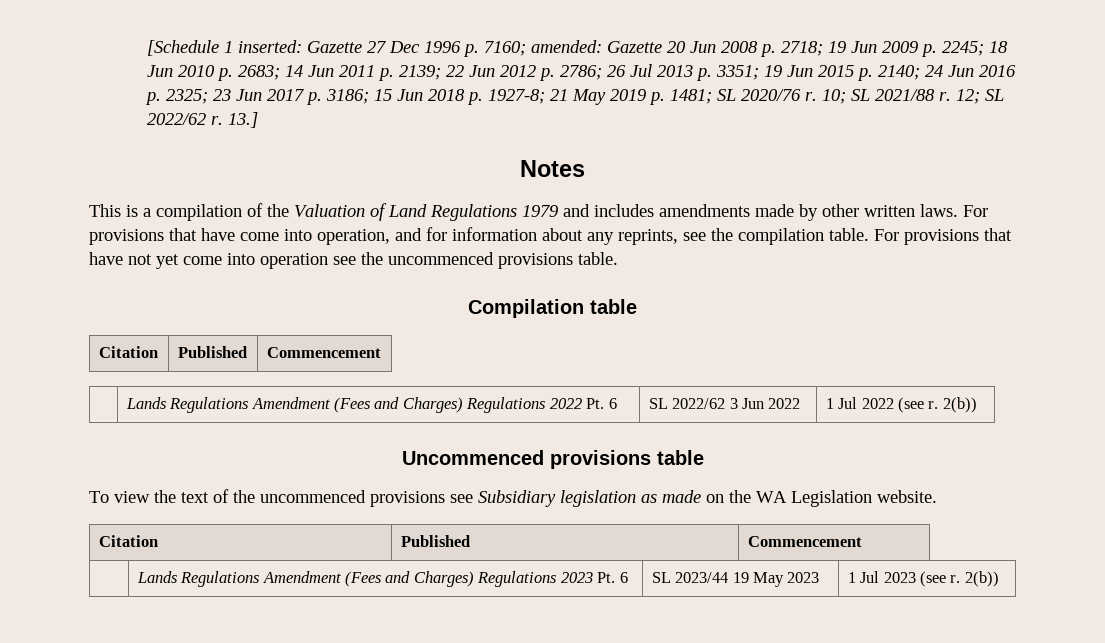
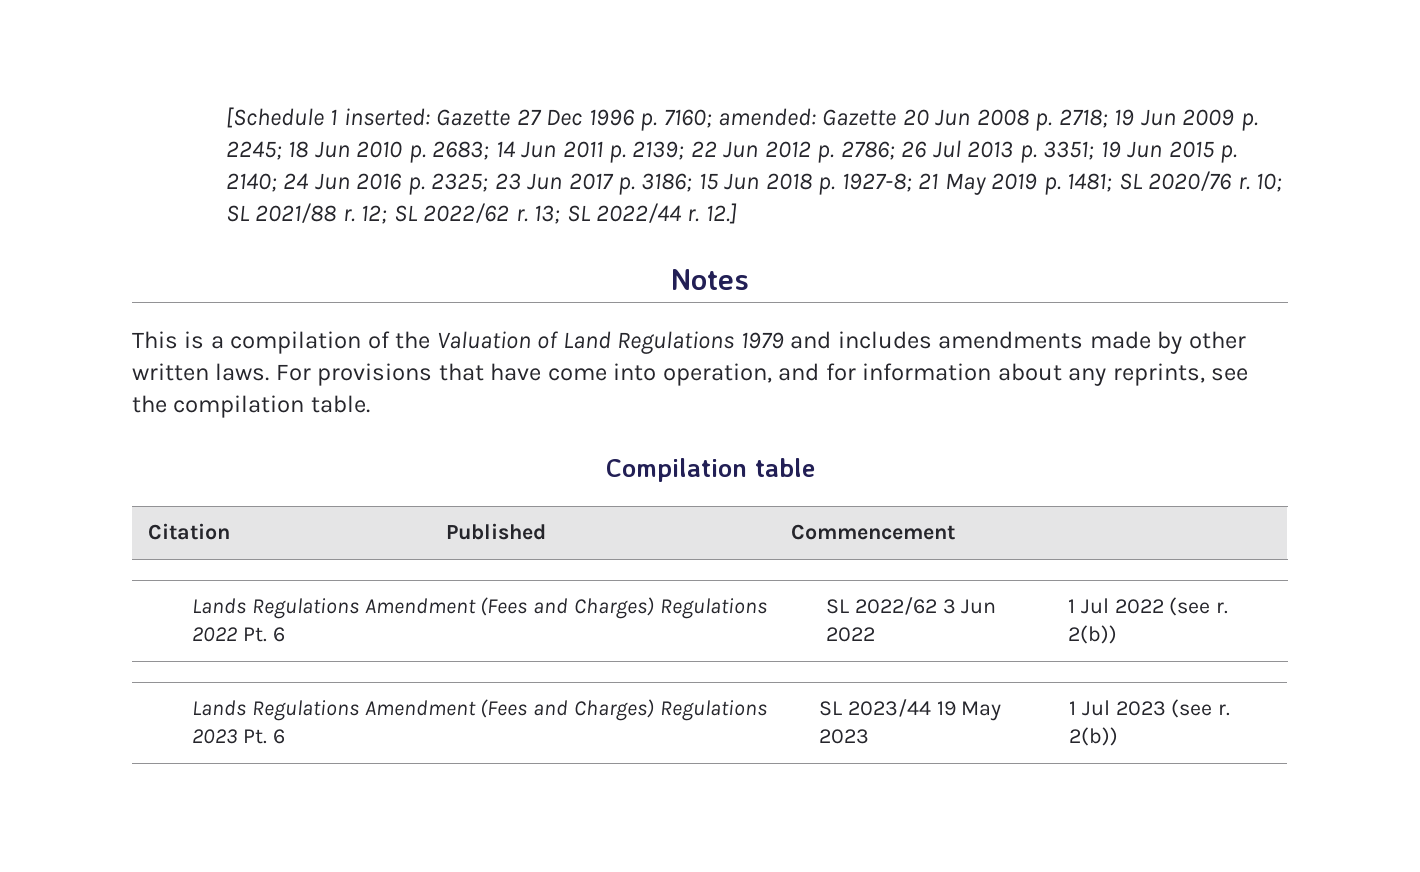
- 13.]
+ 13; SL 2022/44 r. 12.]
- For provisions that have not yet come into operation see the uncommenced provisions table.
- Uncommenced provisions table
- To view the text of the uncommenced provisions see Subsidiary legislation as made on the WA Legislation website.
- Citation | Published | Commencement

